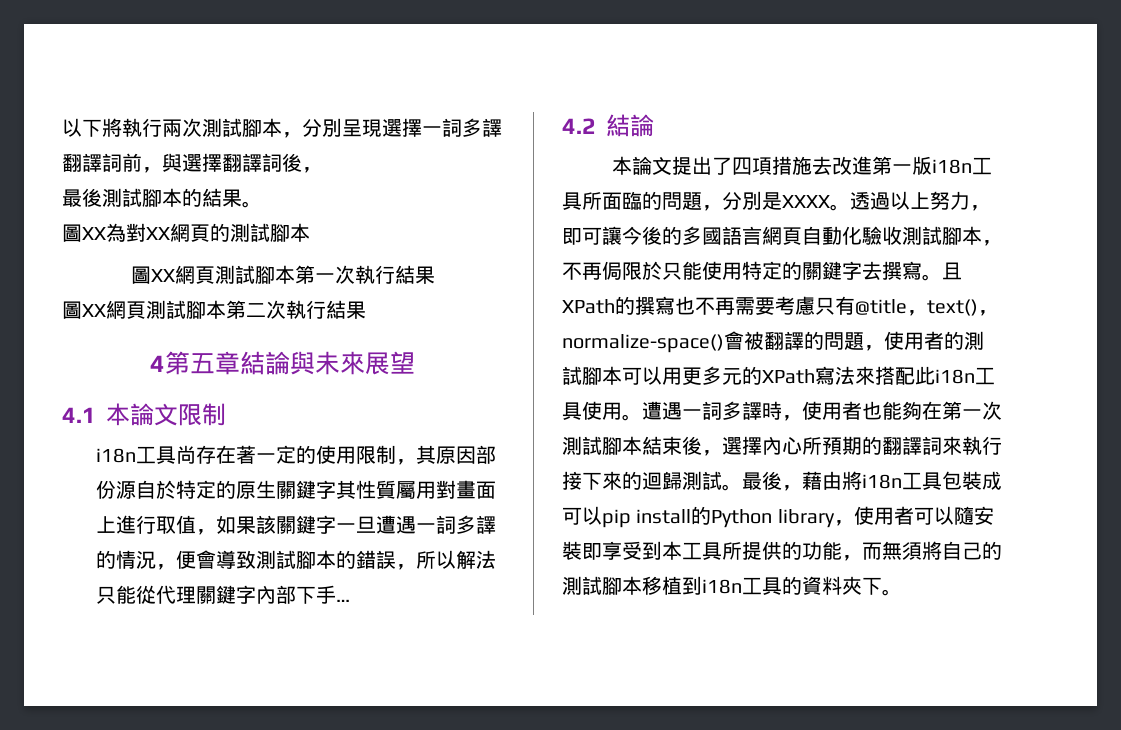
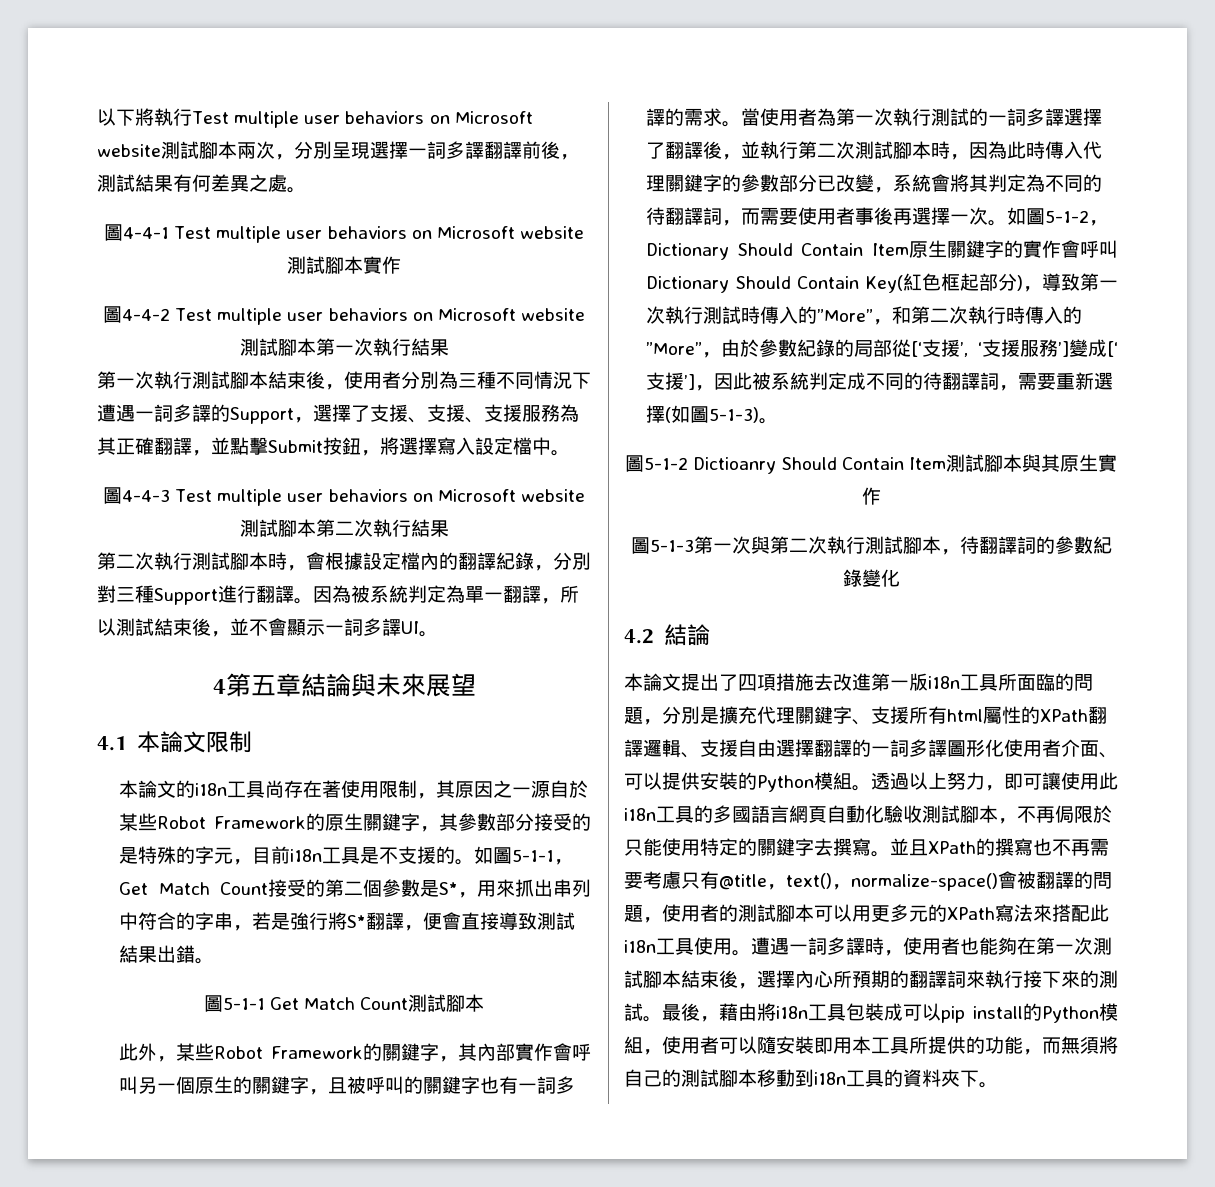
- 以下將執行兩次測試腳本，分別呈現選擇一詞多譯翻譯詞前，與選擇翻譯詞後，
- 最後測試腳本的結果。
- 圖XX為對XX網頁的測試腳本
- 圖XX網頁測試腳本第一次執行結果
+ 以下將執行Test multiple user behaviors on Microsoft website測試腳本兩次，分別呈現選擇一詞多譯翻譯前後，測試結果有何差異之處。
+ 圖4-4-1 Test multiple user behaviors on Microsoft website測試腳本實作
+ 圖4-4-2 Test multiple user behaviors on Microsoft website測試腳本第一次執行結果
- 圖XX網頁測試腳本第二次執行結果
+ 第一次執行測試腳本結束後，使用者分別為三種不同情況下遭遇一詞多譯的Support，選擇了支援、支援、支援服務為其正確翻譯，並點擊Submit按鈕，將選擇寫入設定檔中。
+ 圖4-4-3 Test multiple user behaviors on Microsoft website測試腳本第二次執行結果
+ 第二次執行測試腳本時，會根據設定檔內的翻譯紀錄，分別對三種Support進行翻譯。因為被系統判定為單一翻譯，所以測試結束後，並不會顯示一詞多譯UI。
- i18n工具尚存在著一定的使用限制，其原因部份源自於特定的原生關鍵字其性質屬用對畫面上進行取值，如果該關鍵字一旦遭遇一詞多譯的情況，便會導致測試腳本的錯誤，所以解法只能從代理關鍵字內部下手…
+ 本論文的i18n工具尚存在著使用限制，其原因之一源自於某些Robot Framework的原生關鍵字，其參數部分接受的是特殊的字元，目前i18n工具是不支援的。如圖5-1-1，Get Match Count接受的第二個參數是S*，用來抓出串列中符合的字串，若是強行將S*翻譯，便會直接導致測試結果出錯。
+ 圖5-1-1 Get Match Count測試腳本
+ 此外，某些Robot Framework的關鍵字，其內部實作會呼叫另一個原生的關鍵字，且被呼叫的關鍵字也有一詞多譯的需求。當使用者為第一次執行測試的一詞多譯選擇了翻譯後，並執行第二次測試腳本時，因為此時傳入代理關鍵字的參數部分已改變，系統會將其判定為不同的待翻譯詞，而需要使用者事後再選擇一次。如圖5-1-2，Dictionary Should Contain Item原生關鍵字的實作會呼叫Dictionary Should Contain Key(紅色框起部分)，導致第一次執行測試時傳入的”More”，和第二次執行時傳入的”More”，由於參數紀錄的局部從[‘支援’, ‘支援服務’]變成[‘支援’]，因此被系統判定成不同的待翻譯詞，需要重新選擇(如圖5-1-3)。
+ 圖5-1-2 Dictioanry Should Contain Item測試腳本與其原生實作
+ 圖5-1-3第一次與第二次執行測試腳本，待翻譯詞的參數紀錄變化
- 本論文提出了四項措施去改進第一版i18n工具所面臨的問題，分別是XXXX。
+ 本論文提出了四項措施去改進第一版i18n工具所面臨的問題，分別是擴充代理關鍵字、支援所有html屬性的XPath翻譯邏輯、支援自由選擇翻譯的一詞多譯圖形化使用者介面、可以提供安裝的Python模組。
- 透過以上努力，即可讓今後的多國語言網頁自動化驗收測試腳本，不再侷限於只能使用特定的關鍵字去撰寫。
+ 透過以上努力，即可讓使用此i18n工具的多國語言網頁自動化驗收測試腳本，不再侷限於只能使用特定的關鍵字去撰寫。
- 且XPath的撰寫也不再需要考慮只有@title，text()，normalize-space()會被翻譯的問題，使用者的測試腳本可以用更多元的XPath寫法來搭配此i18n工具使用。
+ 並且XPath的撰寫也不再需要考慮只有@title，text()，normalize-space()會被翻譯的問題，使用者的測試腳本可以用更多元的XPath寫法來搭配此i18n工具使用。
- 遭遇一詞多譯時，使用者也能夠在第一次測試腳本結束後，選擇內心所預期的翻譯詞來執行接下來的迴歸測試。
+ 遭遇一詞多譯時，使用者也能夠在第一次測試腳本結束後，選擇內心所預期的翻譯詞來執行接下來的測試。
- 最後，藉由將i18n工具包裝成可以pip install的Python library，使用者可以隨安裝即享受到本工具所提供的功能，而無須將自己的測試腳本移植到i18n工具的資料夾下。
+ 最後，藉由將i18n工具包裝成可以pip install的Python模組，使用者可以隨安裝即用本工具所提供的功能，而無須將自己的測試腳本移動到i18n工具的資料夾下。

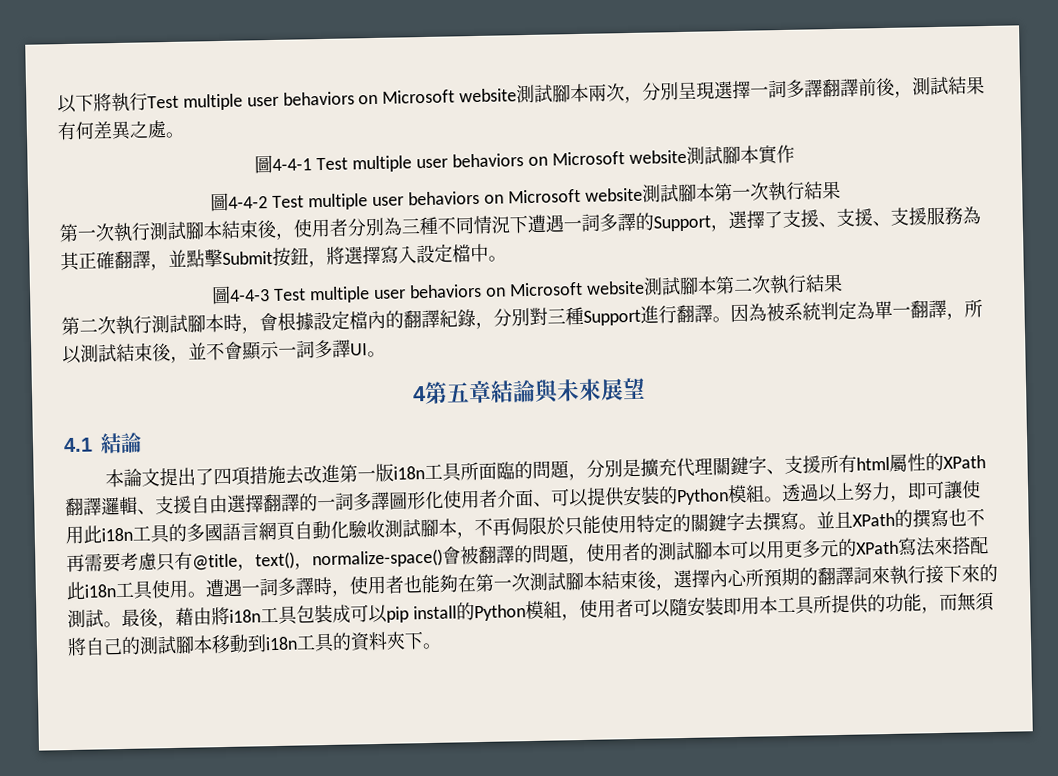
- 4.1本論文限制
- 本論文的i18n工具尚存在著使用限制，其原因之一源自於某些Robot Framework的原生關鍵字，其參數部分接受的是特殊的字元，目前i18n工具是不支援的。如圖5-1-1，Get Match Count接受的第二個參數是S*，用來抓出串列中符合的字串，若是強行將S*翻譯，便會直接導致測試結果出錯。
- 圖5-1-1 Get Match Count測試腳本
- 此外，某些Robot Framework的關鍵字，其內部實作會呼叫另一個原生的關鍵字，且被呼叫的關鍵字也有一詞多譯的需求。當使用者為第一次執行測試的一詞多譯選擇了翻譯後，並執行第二次測試腳本時，因為此時傳入代理關鍵字的參數部分已改變，系統會將其判定為不同的待翻譯詞，而需要使用者事後再選擇一次。如圖5-1-2，Dictionary Should Contain Item原生關鍵字的實作會呼叫Dictionary Should Contain Key(紅色框起部分)，導致第一次執行測試時傳入的”More”，和第二次執行時傳入的”More”，由於參數紀錄的局部從[‘支援’, ‘支援服務’]變成[‘支援’]，因此被系統判定成不同的待翻譯詞，需要重新選擇(如圖5-1-3)。
- 圖5-1-2 Dictioanry Should Contain Item測試腳本與其原生實作
- 圖5-1-3第一次與第二次執行測試腳本，待翻譯詞的參數紀錄變化
- 4.2結論
+ 4.1結論

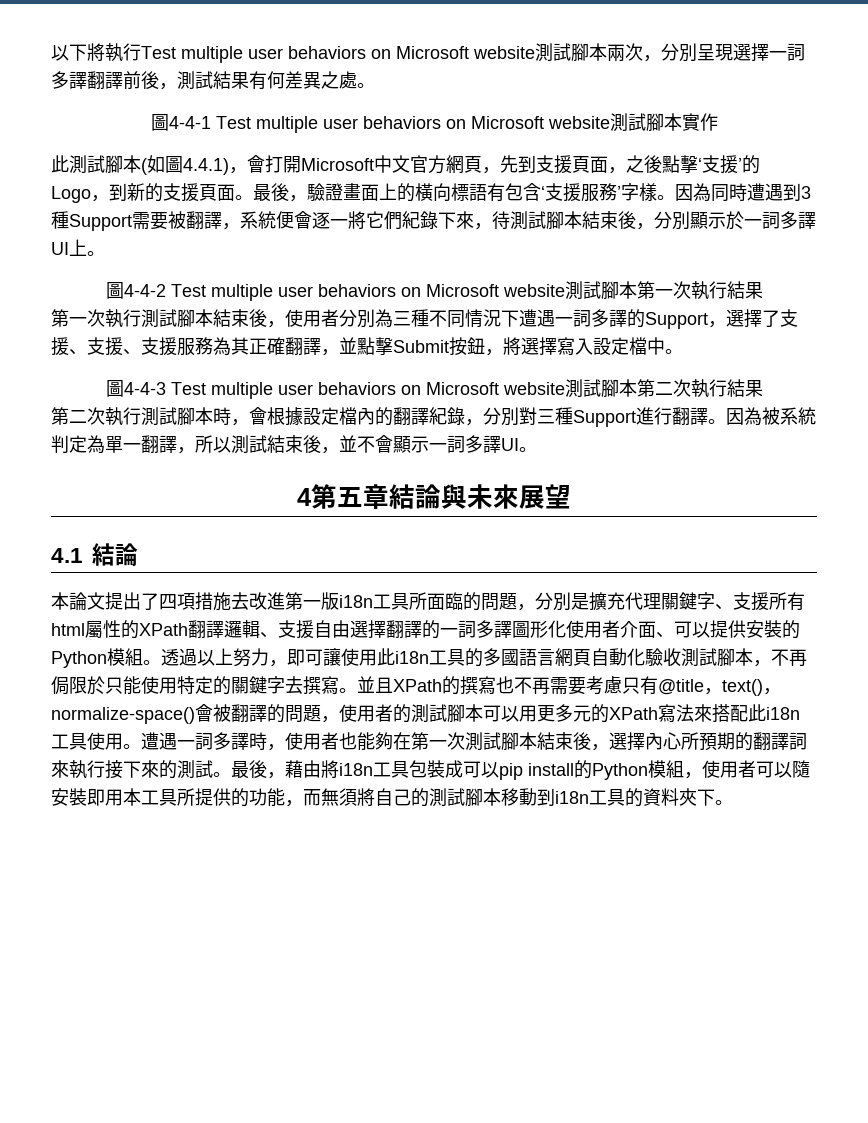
+ 此測試腳本(如圖4.4.1)，會打開Microsoft中文官方網頁，先到支援頁面，之後點擊‘支援’的Logo，到新的支援頁面。最後，驗證畫面上的橫向標語有包含‘支援服務’字樣。因為同時遭遇到3種Support需要被翻譯，系統便會逐一將它們紀錄下來，待測試腳本結束後，分別顯示於一詞多譯UI上。

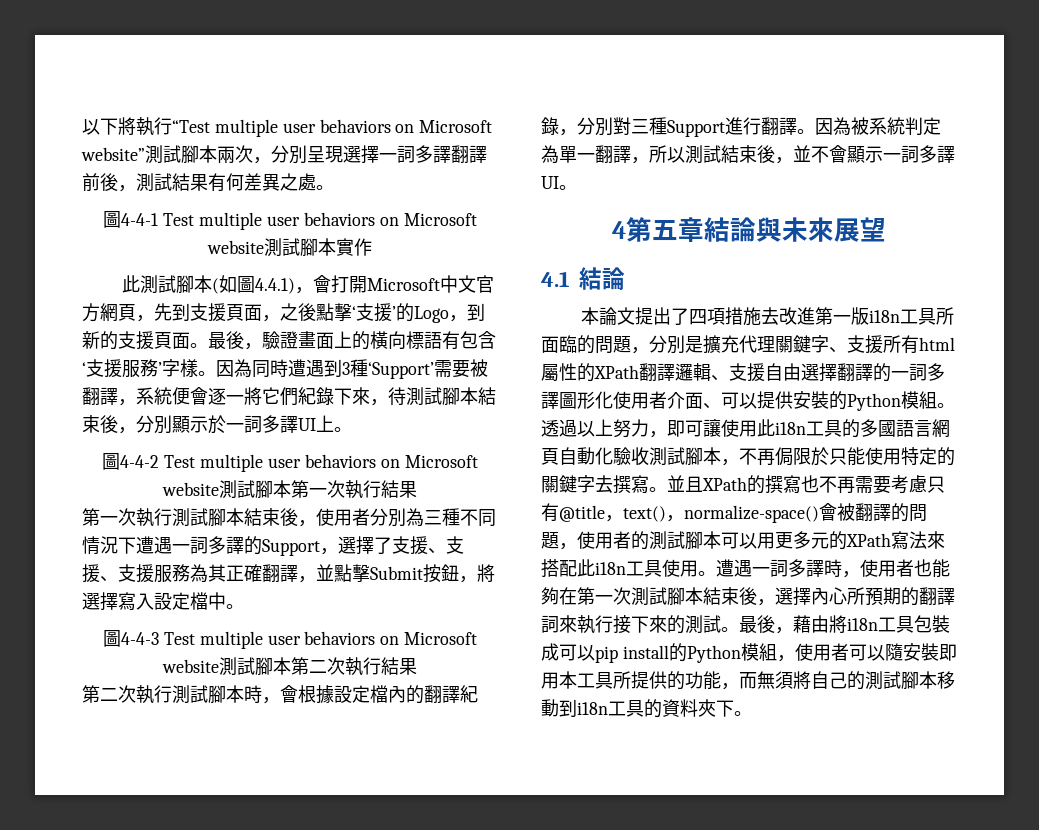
- 以下將執行Test multiple user behaviors on Microsoft website測試腳本兩次，分別呈現選擇一詞多譯翻譯前後，測試結果有何差異之處。
+ 以下將執行“Test multiple user behaviors on Microsoft website”測試腳本兩次，分別呈現選擇一詞多譯翻譯前後，測試結果有何差異之處。
- 因為同時遭遇到3種Support需要被翻譯，系統便會逐一將它們紀錄下來，待測試腳本結束後，分別顯示於一詞多譯UI上。
+ 因為同時遭遇到3種‘Support’需要被翻譯，系統便會逐一將它們紀錄下來，待測試腳本結束後，分別顯示於一詞多譯UI上。

